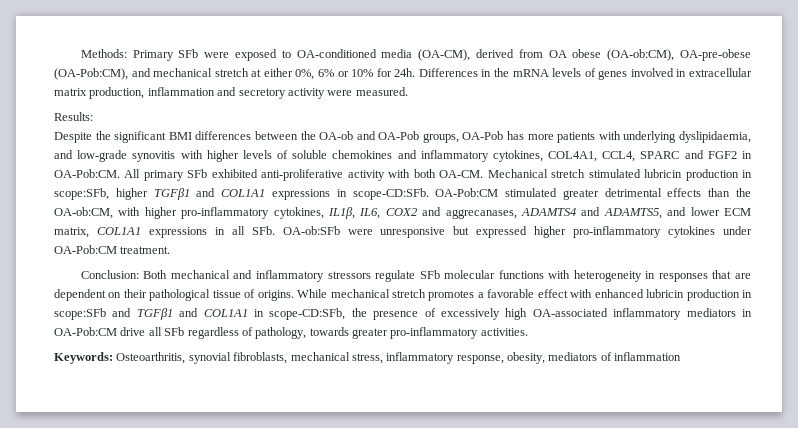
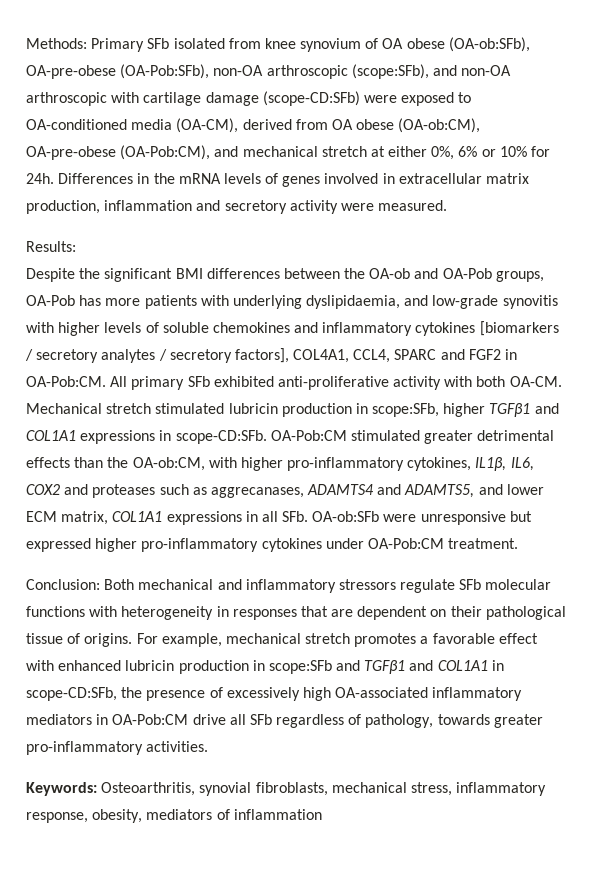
- Methods: Primary SFb were exposed to OA-conditioned media (OA-CM), derived from OA obese (OA-ob:CM), OA-pre-obese (OA-Pob:CM), and mechanical stretch at either 0%, 6% or 10% for 24h.
+ Methods: Primary SFb isolated from knee synovium of OA obese (OA-ob:SFb), OA-pre-obese (OA-Pob:SFb), non-OA arthroscopic (scope:SFb), and non-OA arthroscopic with cartilage damage (scope-CD:SFb) were exposed to OA-conditioned media (OA-CM), derived from OA obese (OA-ob:CM), OA-pre-obese (OA-Pob:CM), and mechanical stretch at either 0%, 6% or 10% for 24h.
- Despite the significant BMI differences between the OA-ob and OA-Pob groups, OA-Pob has more patients with underlying dyslipidaemia, and low-grade synovitis with higher levels of soluble chemokines and inflammatory cytokines, COL4A1, CCL4, SPARC and FGF2 in OA-Pob:CM.
+ Despite the significant BMI differences between the OA-ob and OA-Pob groups, OA-Pob has more patients with underlying dyslipidaemia, and low-grade synovitis with higher levels of soluble chemokines and inflammatory cytokines [biomarkers / secretory analytes / secretory factors], COL4A1, CCL4, SPARC and FGF2 in OA-Pob:CM.
- OA-Pob:CM stimulated greater detrimental effects than the OA-ob:CM, with higher pro-inflammatory cytokines, IL1β, IL6, COX2 and aggrecanases, ADAMTS4 and ADAMTS5, and lower ECM matrix, COL1A1 expressions in all SFb. OA-ob:SFb were unresponsive but expressed higher pro-inflammatory cytokines under OA-Pob:CM treatment.
+ OA-Pob:CM stimulated greater detrimental effects than the OA-ob:CM, with higher pro-inflammatory cytokines, IL1β, IL6, COX2 and proteases such as aggrecanases, ADAMTS4 and ADAMTS5, and lower ECM matrix, COL1A1 expressions in all SFb. OA-ob:SFb were unresponsive but expressed higher pro-inflammatory cytokines under OA-Pob:CM treatment.
- While mechanical stretch promotes a favorable effect with enhanced lubricin production in scope:SFb and TGFβ1 and COL1A1 in scope-CD:SFb, the presence of excessively high OA-associated inflammatory mediators in OA-Pob:CM drive all SFb regardless of pathology, towards greater pro-inflammatory activities.
+ For example, mechanical stretch promotes a favorable effect with enhanced lubricin production in scope:SFb and TGFβ1 and COL1A1 in scope-CD:SFb, the presence of excessively high OA-associated inflammatory mediators in OA-Pob:CM drive all SFb regardless of pathology, towards greater pro-inflammatory activities.

